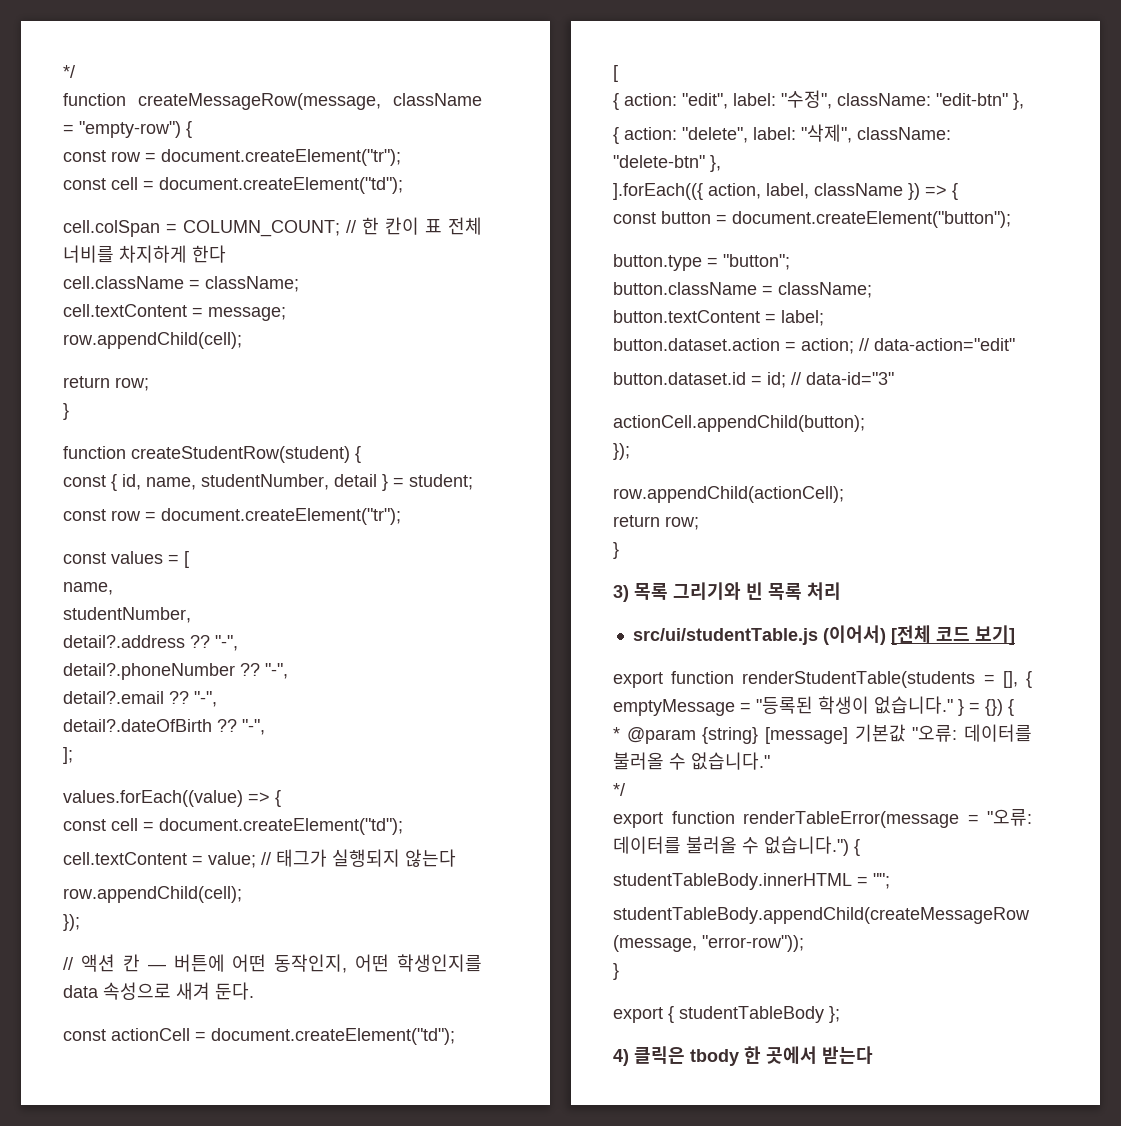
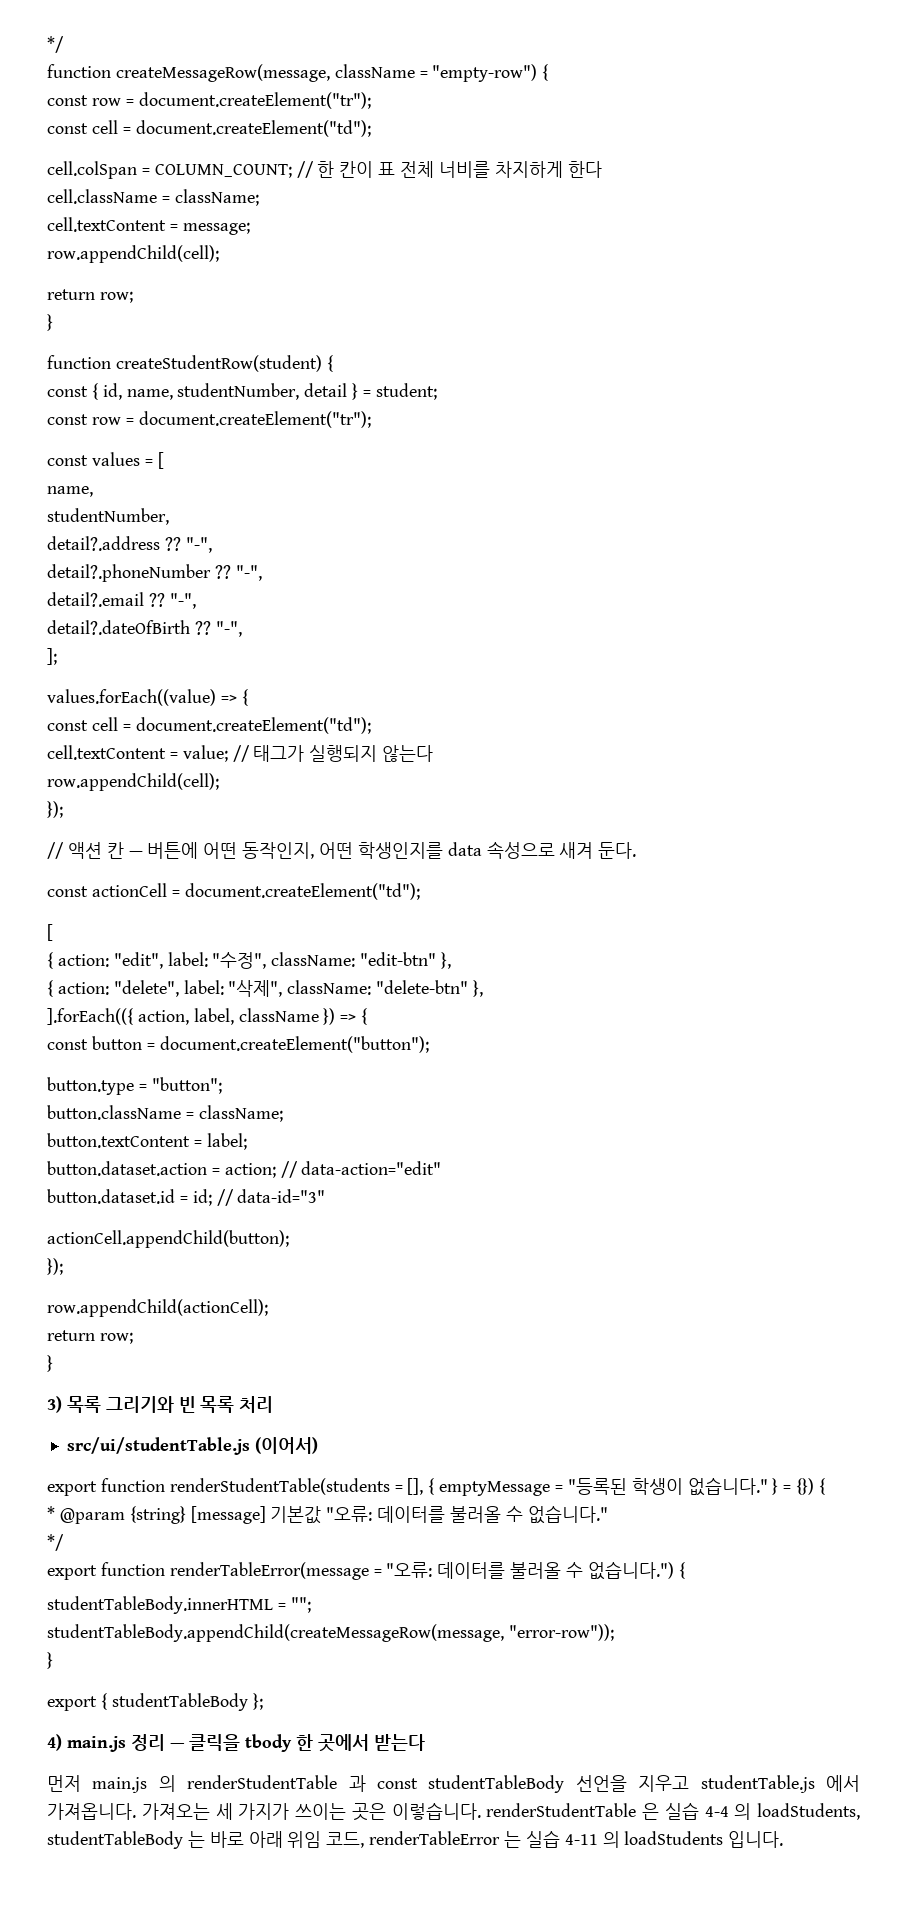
- src/ui/studentTable.js (이어서) [전체 코드 보기]
+ src/ui/studentTable.js (이어서)
- 4) 클릭은 tbody 한 곳에서 받는다
+ 4) main.js 정리 — 클릭을 tbody 한 곳에서 받는다
+ 먼저 main.js 의 renderStudentTable 과 const studentTableBody 선언을 지우고 studentTable.js 에서 가져옵니다. 가져오는 세 가지가 쓰이는 곳은 이렇습니다. renderStudentTable 은 실습 4-4 의 loadStudents, studentTableBody 는 바로 아래 위임 코드, renderTableError 는 실습 4-11 의 loadStudents 입니다.

